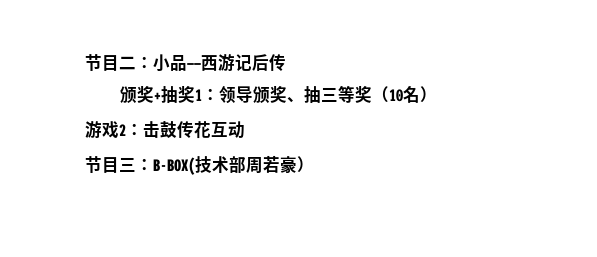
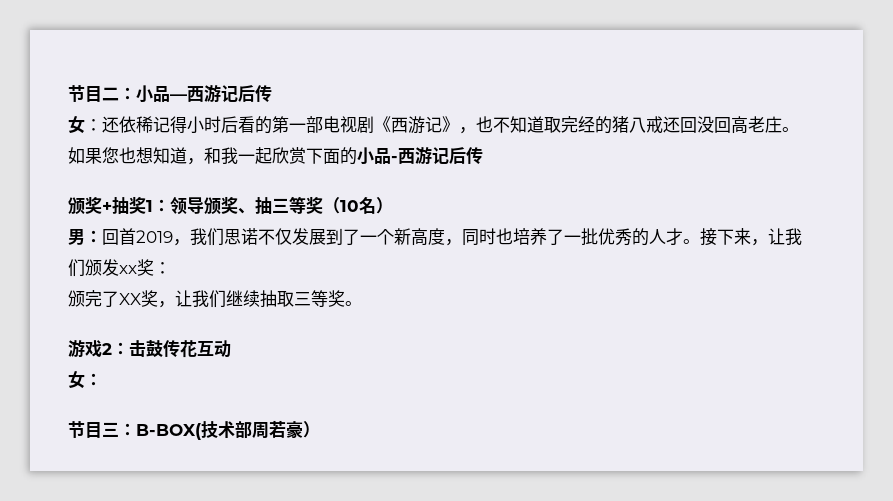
- 节目二：小品——西游记后传
+ 节目二：小品—西游记后传
+ 女：还依稀记得小时后看的第一部电视剧《西游记》，也不知道取完经的猪八戒还回没回高老庄。如果您也想知道，和我一起欣赏下面的小品-西游记后传
+ 男：回首2019，我们思诺不仅发展到了一个新高度，同时也培养了一批优秀的人才。接下来，让我们颁发xx奖：
+ 颁完了XX奖，让我们继续抽取三等奖。
  游戏2：击鼓传花互动
+ 女：

